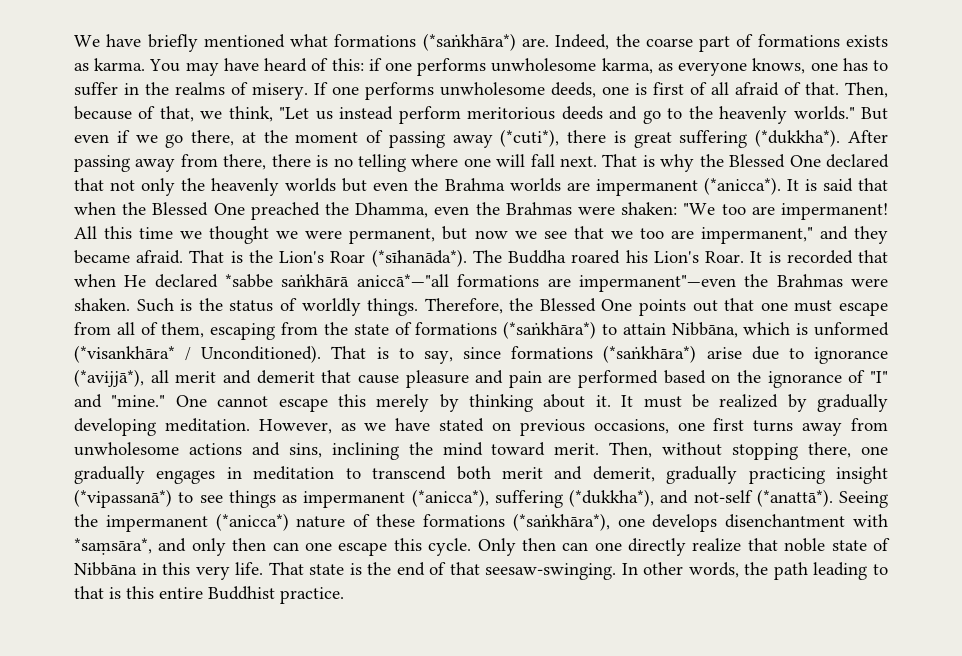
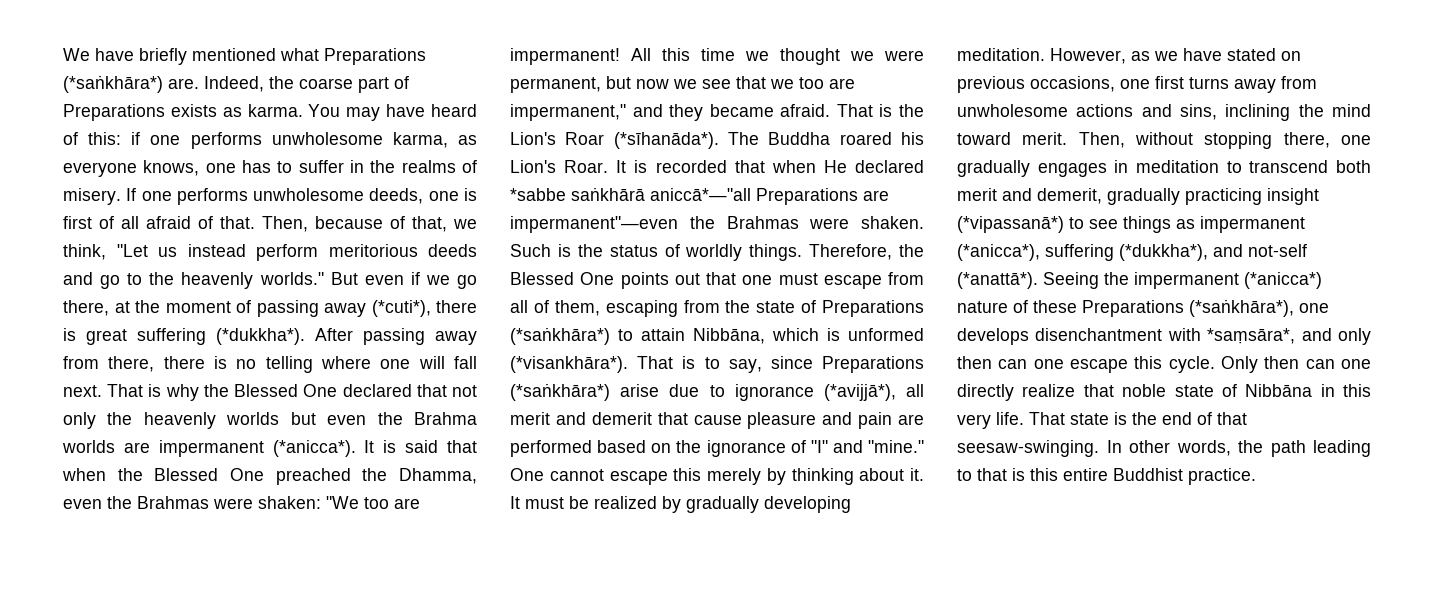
- We have briefly mentioned what formations (*saṅkhāra*) are.
+ We have briefly mentioned what Preparations (*saṅkhāra*) are.
- Indeed, the coarse part of formations exists as karma.
+ Indeed, the coarse part of Preparations exists as karma.
- It is recorded that when He declared *sabbe saṅkhārā aniccā*—"all formations are impermanent"—even the Brahmas were shaken.
+ It is recorded that when He declared *sabbe saṅkhārā aniccā*—"all Preparations are impermanent"—even the Brahmas were shaken.
- Therefore, the Blessed One points out that one must escape from all of them, escaping from the state of formations (*saṅkhāra*) to attain Nibbāna, which is unformed (*visankhāra* / Unconditioned).
+ Therefore, the Blessed One points out that one must escape from all of them, escaping from the state of Preparations (*saṅkhāra*) to attain Nibbāna, which is unformed (*visankhāra*).
- That is to say, since formations (*saṅkhāra*) arise due to ignorance (*avijjā*), all merit and demerit that cause pleasure and pain are performed based on the ignorance of "I" and "mine."
+ That is to say, since Preparations (*saṅkhāra*) arise due to ignorance (*avijjā*), all merit and demerit that cause pleasure and pain are performed based on the ignorance of "I" and "mine."
- Seeing the impermanent (*anicca*) nature of these formations (*saṅkhāra*), one develops disenchantment with *saṃsāra*, and only then can one escape this cycle.
+ Seeing the impermanent (*anicca*) nature of these Preparations (*saṅkhāra*), one develops disenchantment with *saṃsāra*, and only then can one escape this cycle.

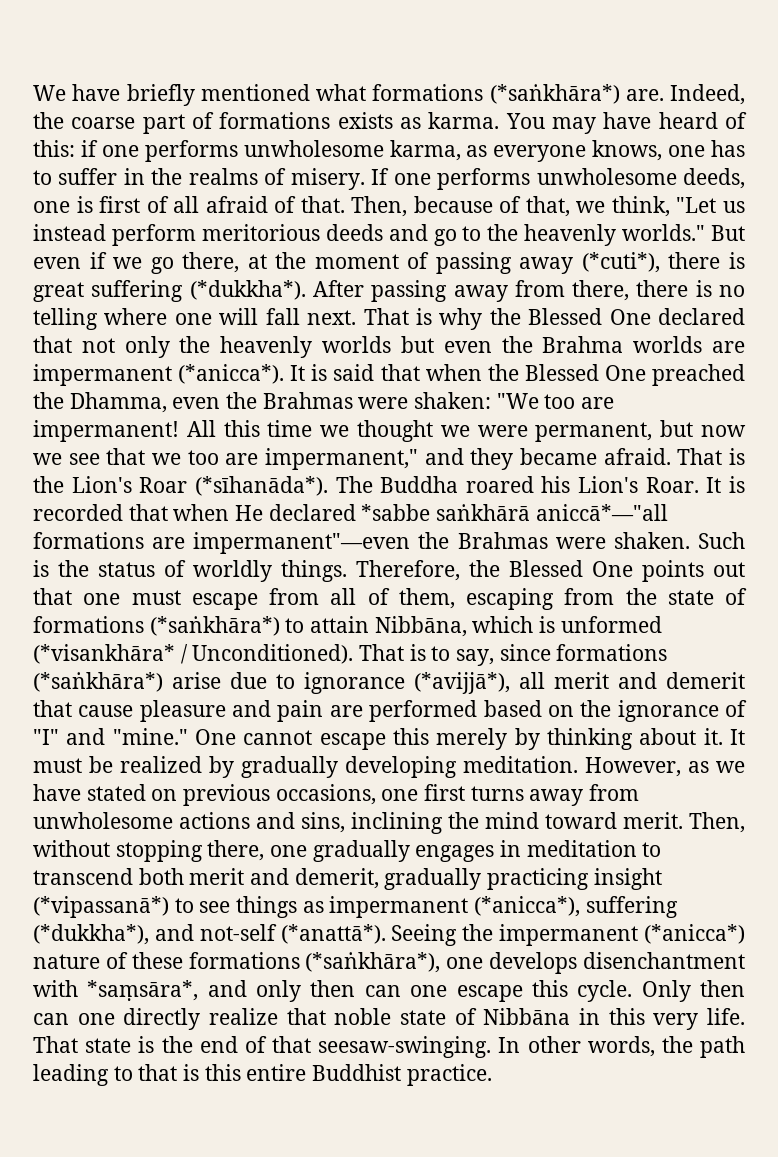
- We have briefly mentioned what Preparations (*saṅkhāra*) are.
+ We have briefly mentioned what formations (*saṅkhāra*) are.
- Indeed, the coarse part of Preparations exists as karma.
+ Indeed, the coarse part of formations exists as karma.
- It is recorded that when He declared *sabbe saṅkhārā aniccā*—"all Preparations are impermanent"—even the Brahmas were shaken.
+ It is recorded that when He declared *sabbe saṅkhārā aniccā*—"all formations are impermanent"—even the Brahmas were shaken.
- Therefore, the Blessed One points out that one must escape from all of them, escaping from the state of Preparations (*saṅkhāra*) to attain Nibbāna, which is unformed (*visankhāra*).
+ Therefore, the Blessed One points out that one must escape from all of them, escaping from the state of formations (*saṅkhāra*) to attain Nibbāna, which is unformed (*visankhāra* / Unconditioned).
- That is to say, since Preparations (*saṅkhāra*) arise due to ignorance (*avijjā*), all merit and demerit that cause pleasure and pain are performed based on the ignorance of "I" and "mine."
+ That is to say, since formations (*saṅkhāra*) arise due to ignorance (*avijjā*), all merit and demerit that cause pleasure and pain are performed based on the ignorance of "I" and "mine."
- Seeing the impermanent (*anicca*) nature of these Preparations (*saṅkhāra*), one develops disenchantment with *saṃsāra*, and only then can one escape this cycle.
+ Seeing the impermanent (*anicca*) nature of these formations (*saṅkhāra*), one develops disenchantment with *saṃsāra*, and only then can one escape this cycle.

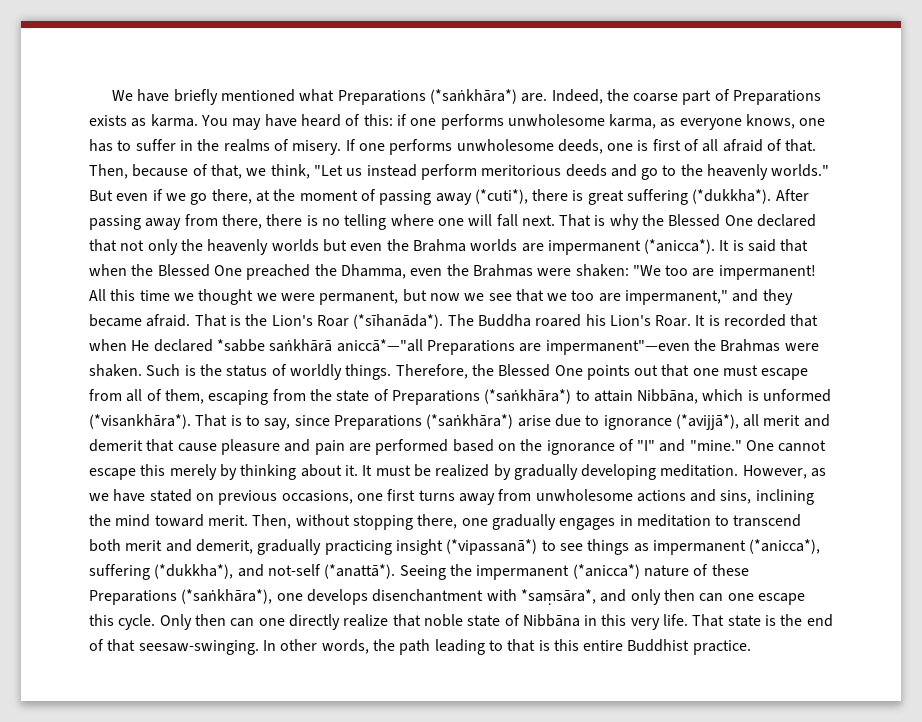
- We have briefly mentioned what formations (*saṅkhāra*) are.
+ We have briefly mentioned what Preparations (*saṅkhāra*) are.
- Indeed, the coarse part of formations exists as karma.
+ Indeed, the coarse part of Preparations exists as karma.
- It is recorded that when He declared *sabbe saṅkhārā aniccā*—"all formations are impermanent"—even the Brahmas were shaken.
+ It is recorded that when He declared *sabbe saṅkhārā aniccā*—"all Preparations are impermanent"—even the Brahmas were shaken.
- Therefore, the Blessed One points out that one must escape from all of them, escaping from the state of formations (*saṅkhāra*) to attain Nibbāna, which is unformed (*visankhāra* / Unconditioned).
+ Therefore, the Blessed One points out that one must escape from all of them, escaping from the state of Preparations (*saṅkhāra*) to attain Nibbāna, which is unformed (*visankhāra*).
- That is to say, since formations (*saṅkhāra*) arise due to ignorance (*avijjā*), all merit and demerit that cause pleasure and pain are performed based on the ignorance of "I" and "mine."
+ That is to say, since Preparations (*saṅkhāra*) arise due to ignorance (*avijjā*), all merit and demerit that cause pleasure and pain are performed based on the ignorance of "I" and "mine."
- Seeing the impermanent (*anicca*) nature of these formations (*saṅkhāra*), one develops disenchantment with *saṃsāra*, and only then can one escape this cycle.
+ Seeing the impermanent (*anicca*) nature of these Preparations (*saṅkhāra*), one develops disenchantment with *saṃsāra*, and only then can one escape this cycle.

